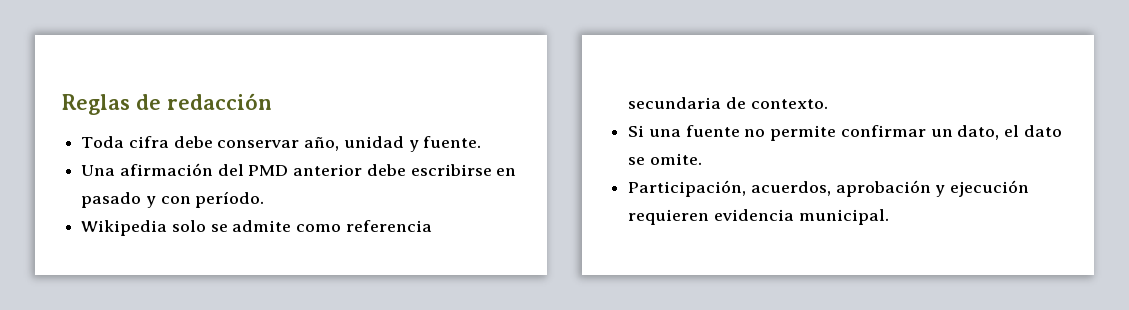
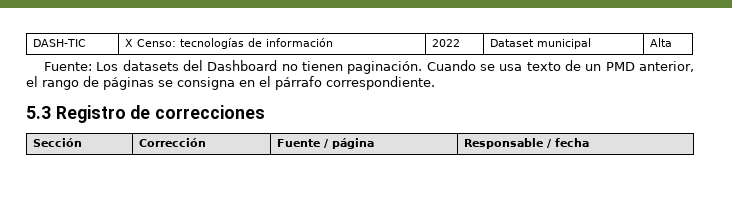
- Reglas de redacción
- Toda cifra debe conservar año, unidad y fuente.
- Una afirmación del PMD anterior debe escribirse en pasado y con período.
- Wikipedia solo se admite como referencia secundaria de contexto.
- Si una fuente no permite confirmar un dato, el dato se omite.
- Participación, acuerdos, aprobación y ejecución requieren evidencia municipal.
+ DASH-TIC | X Censo: tecnologías de información | 2022 | Dataset municipal | Alta
+ Fuente: Los datasets del Dashboard no tienen paginación. Cuando se usa texto de un PMD anterior, el rango de páginas se consigna en el párrafo correspondiente.
+ 5.3 Registro de correcciones
+ Sección | Corrección | Fuente / página | Responsable / fecha

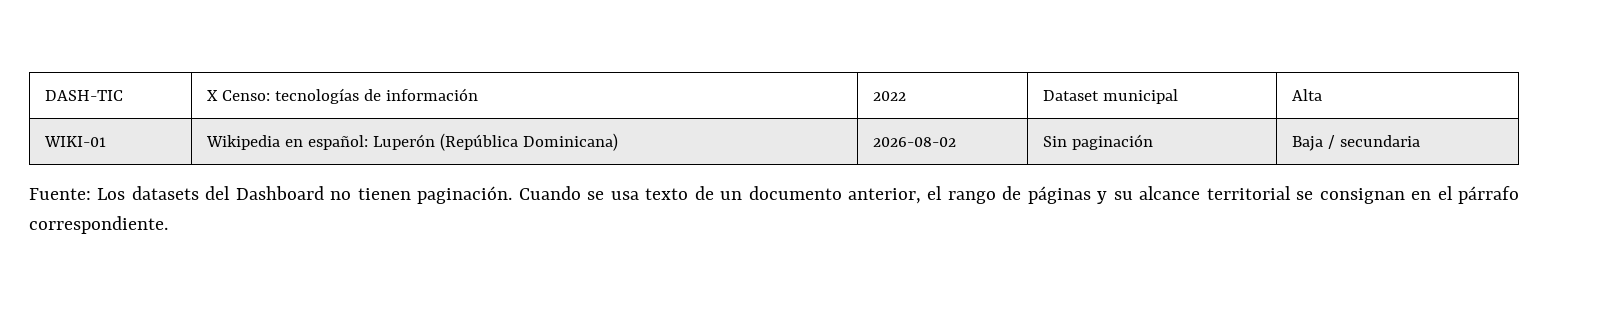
+ WIKI-01 | Wikipedia en español: Luperón (República Dominicana) | 2026-08-02 | Sin paginación | Baja / secundaria
- Cuando se usa texto de un PMD anterior, el rango de páginas se consigna en el párrafo correspondiente.
- 5.3 Registro de correcciones
- Sección | Corrección | Fuente / página | Responsable / fecha
+ Cuando se usa texto de un documento anterior, el rango de páginas y su alcance territorial se consignan en el párrafo correspondiente.

